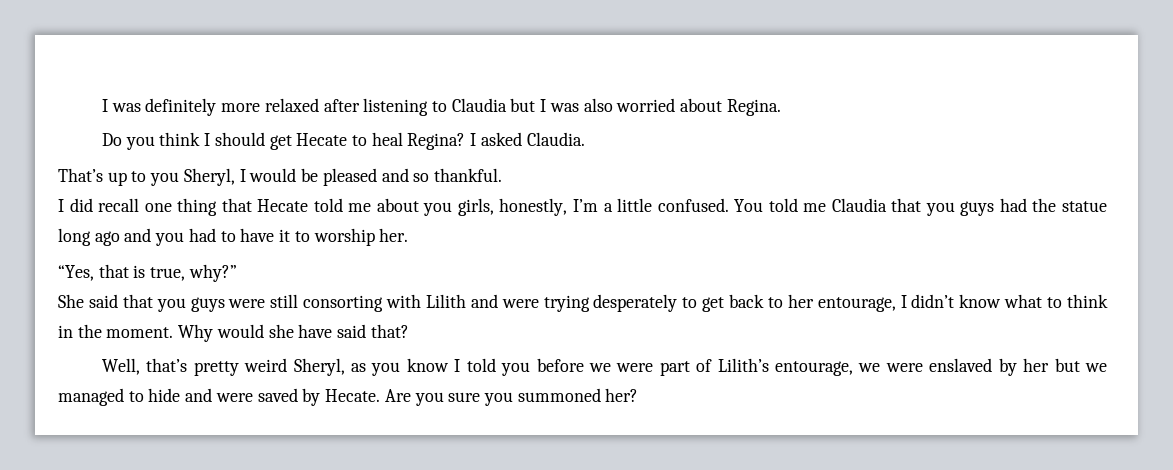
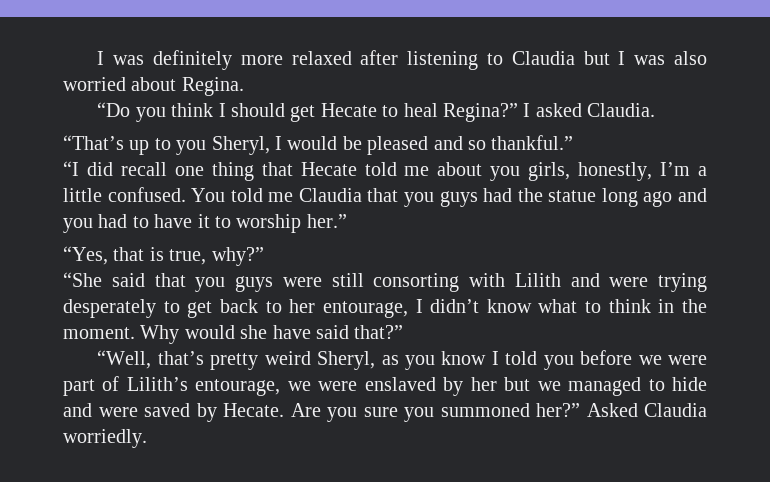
- Do you think I should get Hecate to heal Regina?
+ “Do you think I should get Hecate to heal Regina?”
- That’s up to you Sheryl, I would be pleased and so thankful.
- I did recall one thing that Hecate told me about you girls, honestly, I’m a little confused.
+ “That’s up to you Sheryl, I would be pleased and so thankful.”
+ “I did recall one thing that Hecate told me about you girls, honestly, I’m a little confused.
- You told me Claudia that you guys had the statue long ago and you had to have it to worship her.
+ You told me Claudia that you guys had the statue long ago and you had to have it to worship her.”
- She said that you guys were still consorting with Lilith and were trying desperately to get back to her entourage, I didn’t know what to think in the moment.
+ “She said that you guys were still consorting with Lilith and were trying desperately to get back to her entourage, I didn’t know what to think in the moment.
- Why would she have said that?
- Well, that’s pretty weird Sheryl, as you know I told you before we were part of Lilith’s entourage, we were enslaved by her but we managed to hide and were saved by Hecate.
+ Why would she have said that?”
+ “Well, that’s pretty weird Sheryl, as you know I told you before we were part of Lilith’s entourage, we were enslaved by her but we managed to hide and were saved by Hecate.
- Are you sure you summoned her?
+ Are you sure you summoned her?” Asked Claudia worriedly.

